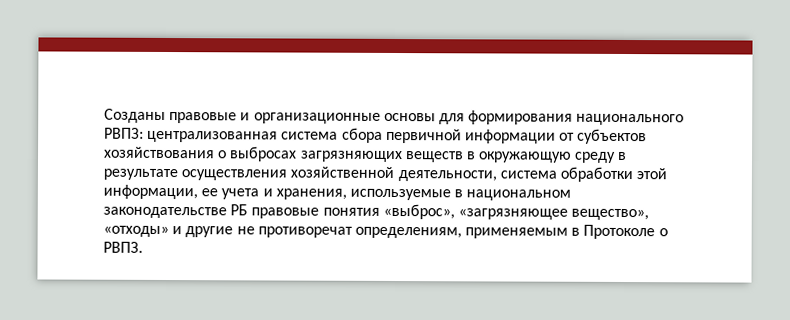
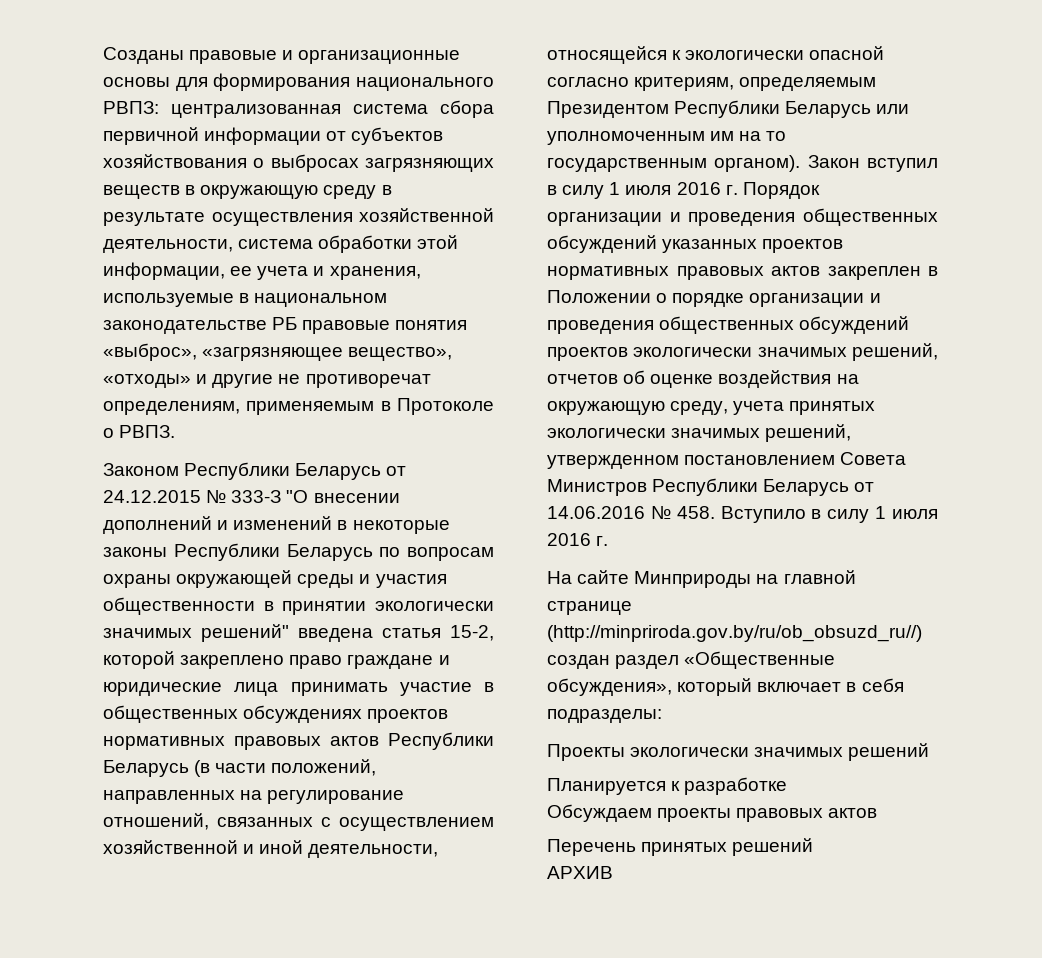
+ Законом Республики Беларусь от 24.12.2015 № 333-З "О внесении дополнений и изменений в некоторые законы Республики Беларусь по вопросам охраны окружающей среды и участия общественности в принятии экологически значимых решений" введена статья 15-2, которой закреплено право граждане и юридические лица принимать участие в общественных обсуждениях проектов нормативных правовых актов Республики Беларусь (в части положений, направленных на регулирование отношений, связанных с осуществлением хозяйственной и иной деятельности, относящейся к экологически опасной согласно критериям, определяемым Президентом Республики Беларусь или уполномоченным им на то государственным органом). Закон вступил в силу 1 июля 2016 г. Порядок организации и проведения общественных обсуждений указанных проектов нормативных правовых актов закреплен в Положении о порядке организации и проведения общественных обсуждений проектов экологически значимых решений, отчетов об оценке воздействия на окружающую среду, учета принятых экологически значимых решений, утвержденном постановлением Совета Министров Республики Беларусь от 14.06.2016 № 458. Вступило в силу 1 июля 2016 г.
+ На сайте Минприроды на главной странице (http://minpriroda.gov.by/ru/ob_obsuzd_ru//) создан раздел «Общественные обсуждения», который включает в себя подразделы:
+ Проекты экологически значимых решений
+ Планируется к разработке
+ Обсуждаем проекты правовых актов
+ Перечень принятых решений
+ АРХИВ

